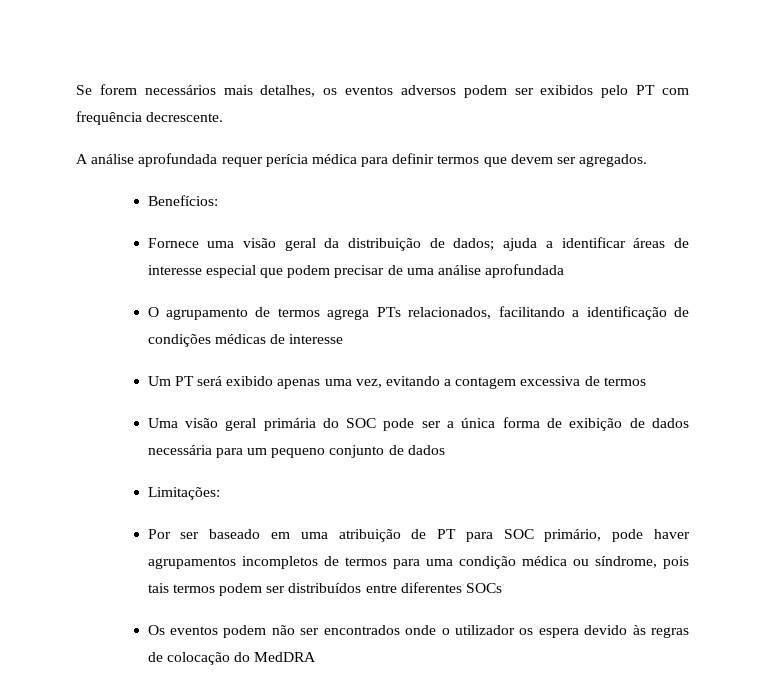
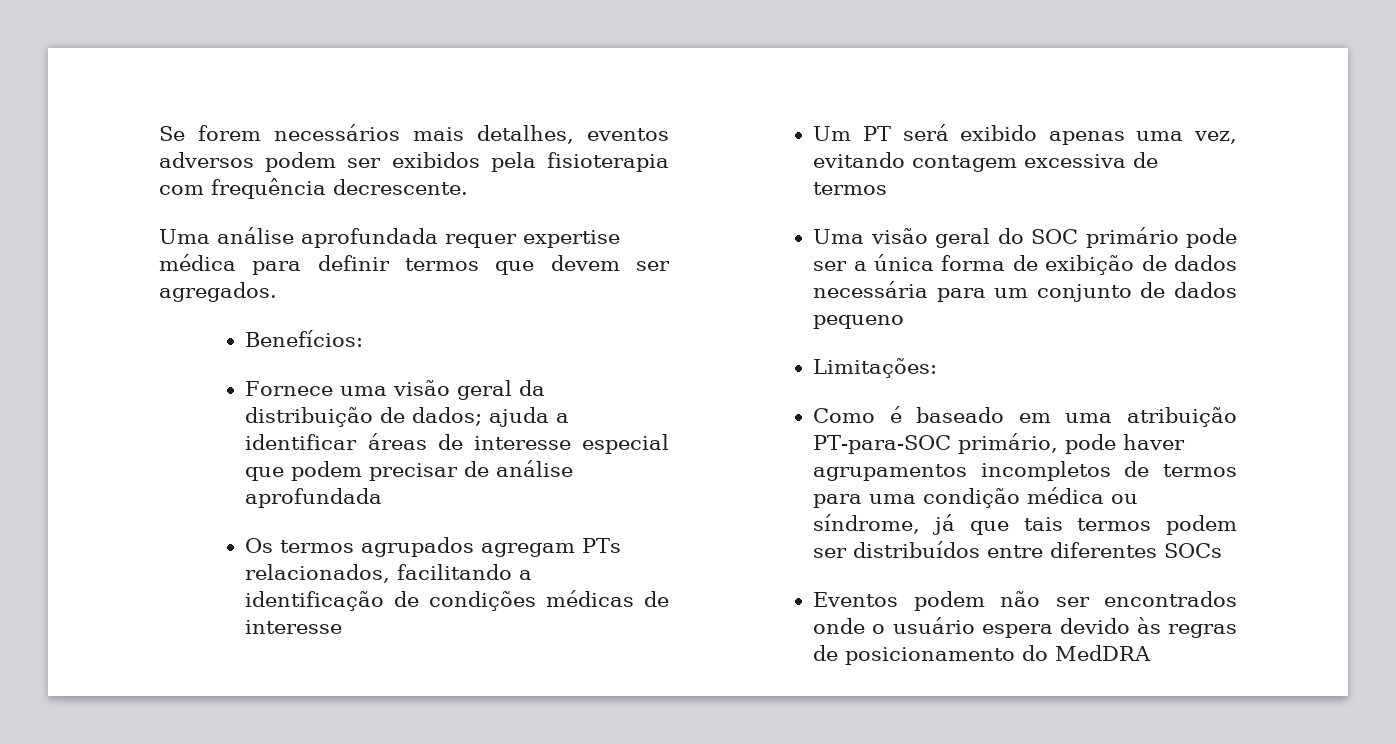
- Se forem necessários mais detalhes, os eventos adversos podem ser exibidos pelo PT com frequência decrescente.
+ Se forem necessários mais detalhes, eventos adversos podem ser exibidos pela fisioterapia com frequência decrescente.
- A análise aprofundada requer perícia médica para definir termos que devem ser agregados.
+ Uma análise aprofundada requer expertise médica para definir termos que devem ser agregados.
- Fornece uma visão geral da distribuição de dados; ajuda a identificar áreas de interesse especial que podem precisar de uma análise aprofundada
+ Fornece uma visão geral da distribuição de dados; ajuda a identificar áreas de interesse especial que podem precisar de análise aprofundada
- O agrupamento de termos agrega PTs relacionados, facilitando a identificação de condições médicas de interesse
+ Os termos agrupados agregam PTs relacionados, facilitando a identificação de condições médicas de interesse
- Um PT será exibido apenas uma vez, evitando a contagem excessiva de termos
+ Um PT será exibido apenas uma vez, evitando contagem excessiva de termos
- Uma visão geral primária do SOC pode ser a única forma de exibição de dados necessária para um pequeno conjunto de dados
+ Uma visão geral do SOC primário pode ser a única forma de exibição de dados necessária para um conjunto de dados pequeno
- Por ser baseado em uma atribuição de PT para SOC primário, pode haver agrupamentos incompletos de termos para uma condição médica ou síndrome, pois tais termos podem ser distribuídos entre diferentes SOCs
+ Como é baseado em uma atribuição PT-para-SOC primário, pode haver agrupamentos incompletos de termos para uma condição médica ou síndrome, já que tais termos podem ser distribuídos entre diferentes SOCs
- Os eventos podem não ser encontrados onde o utilizador os espera devido às regras de colocação do MedDRA
+ Eventos podem não ser encontrados onde o usuário espera devido às regras de posicionamento do MedDRA

